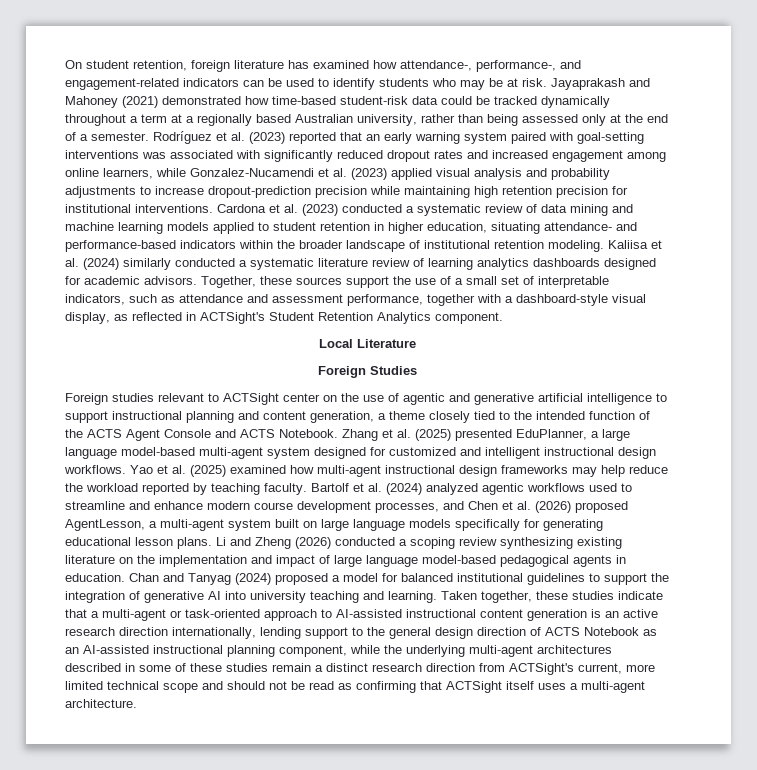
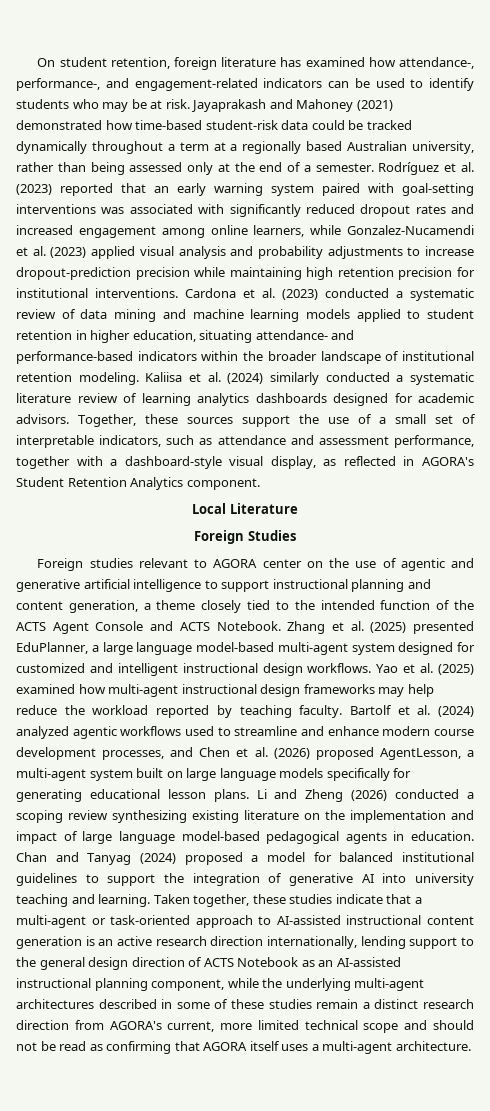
- Together, these sources support the use of a small set of interpretable indicators, such as attendance and assessment performance, together with a dashboard-style visual display, as reflected in ACTSight's Student Retention Analytics component.
+ Together, these sources support the use of a small set of interpretable indicators, such as attendance and assessment performance, together with a dashboard-style visual display, as reflected in AGORA's Student Retention Analytics component.
- Foreign studies relevant to ACTSight center on the use of agentic and generative artificial intelligence to support instructional planning and content generation, a theme closely tied to the intended function of the ACTS Agent Console and ACTS Notebook.
+ Foreign studies relevant to AGORA center on the use of agentic and generative artificial intelligence to support instructional planning and content generation, a theme closely tied to the intended function of the ACTS Agent Console and ACTS Notebook.
- Taken together, these studies indicate that a multi-agent or task-oriented approach to AI-assisted instructional content generation is an active research direction internationally, lending support to the general design direction of ACTS Notebook as an AI-assisted instructional planning component, while the underlying multi-agent architectures described in some of these studies remain a distinct research direction from ACTSight's current, more limited technical scope and should not be read as confirming that ACTSight itself uses a multi-agent architecture.
+ Taken together, these studies indicate that a multi-agent or task-oriented approach to AI-assisted instructional content generation is an active research direction internationally, lending support to the general design direction of ACTS Notebook as an AI-assisted instructional planning component, while the underlying multi-agent architectures described in some of these studies remain a distinct research direction from AGORA's current, more limited technical scope and should not be read as confirming that AGORA itself uses a multi-agent architecture.

